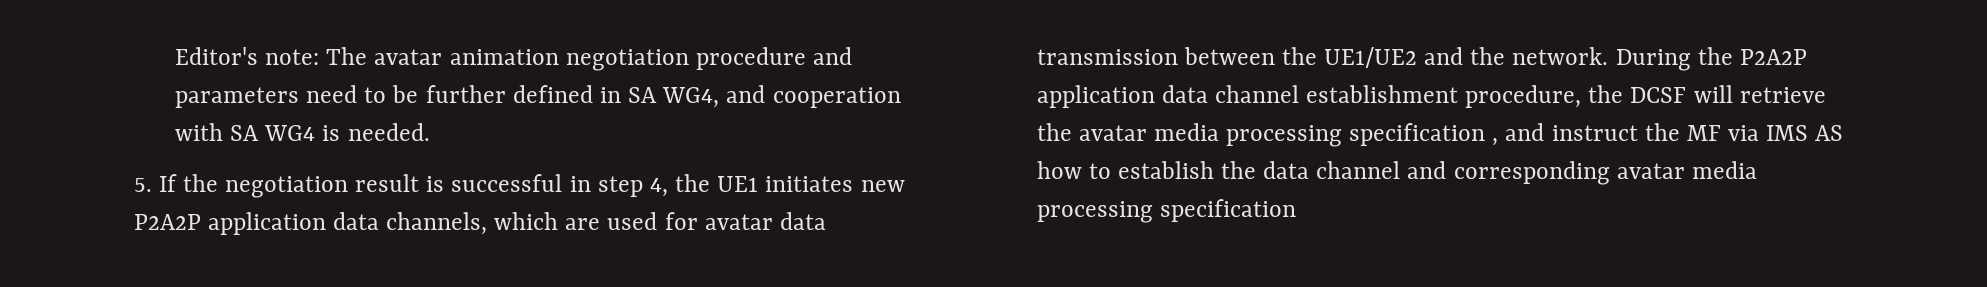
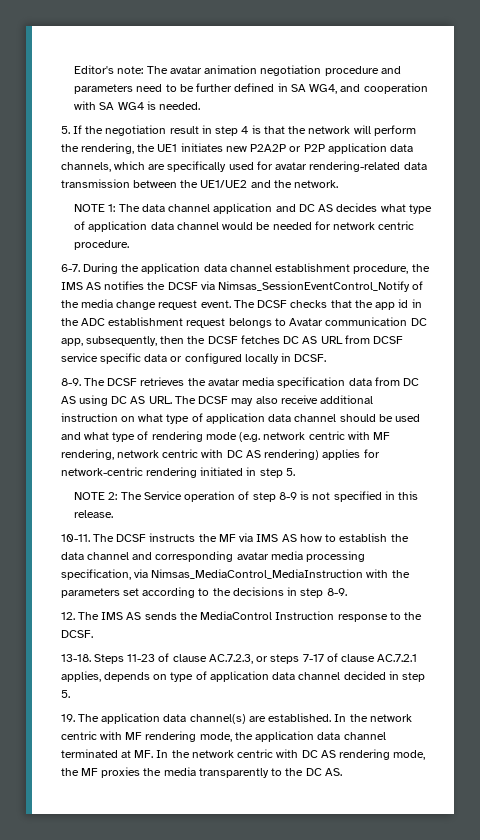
- 5. If the negotiation result is successful in step 4, the UE1 initiates new P2A2P application data channels, which are used for avatar data transmission between the UE1/UE2 and the network.
+ 5. If the negotiation result in step 4 is that the network will perform the rendering, the UE1 initiates new P2A2P or P2P application data channels, which are specifically used for avatar rendering-related data transmission between the UE1/UE2 and the network.
+ NOTE 1: The data channel application and DC AS decides what type of application data channel would be needed for network centric procedure.
+ 6-7.
- During the P2A2P application data channel establishment procedure, the DCSF will retrieve the avatar media processing specification , and instruct the MF via IMS AS how to establish the data channel and corresponding avatar media processing specification
+ During the application data channel establishment procedure, the IMS AS notifies the DCSF via Nimsas_SessionEventControl_Notify of the media change request event. The DCSF checks that the app id in the ADC establishment request belongs to Avatar communication DC app, subsequently, then the DCSF fetches DC AS URL from DCSF service specific data or configured locally in DCSF.
+ 8-9. The DCSF retrieves the avatar media specification data from DC AS using DC AS URL. The DCSF may also receive additional instruction on what type of application data channel should be used and what type of rendering mode (e.g. network centric with MF rendering, network centric with DC AS rendering) applies for network-centric rendering initiated in step 5.
+ NOTE 2: The Service operation of step 8-9 is not specified in this release.
+ 10-11. The DCSF instructs the MF via IMS AS how to establish the data channel and corresponding avatar media processing specification, via Nimsas_MediaControl_MediaInstruction with the parameters set according to the decisions in step 8-9.
+ 12. The IMS AS sends the MediaControl Instruction response to the DCSF.
+ 13-18. Steps 11-23 of clause AC.7.2.3, or steps 7-17 of clause AC.7.2.1 applies, depends on type of application data channel decided in step 5.
+ 19. The application data channel(s) are established. In the network centric with MF rendering mode, the application data channel terminated at MF. In the network centric with DC AS rendering mode, the MF proxies the media transparently to the DC AS.

